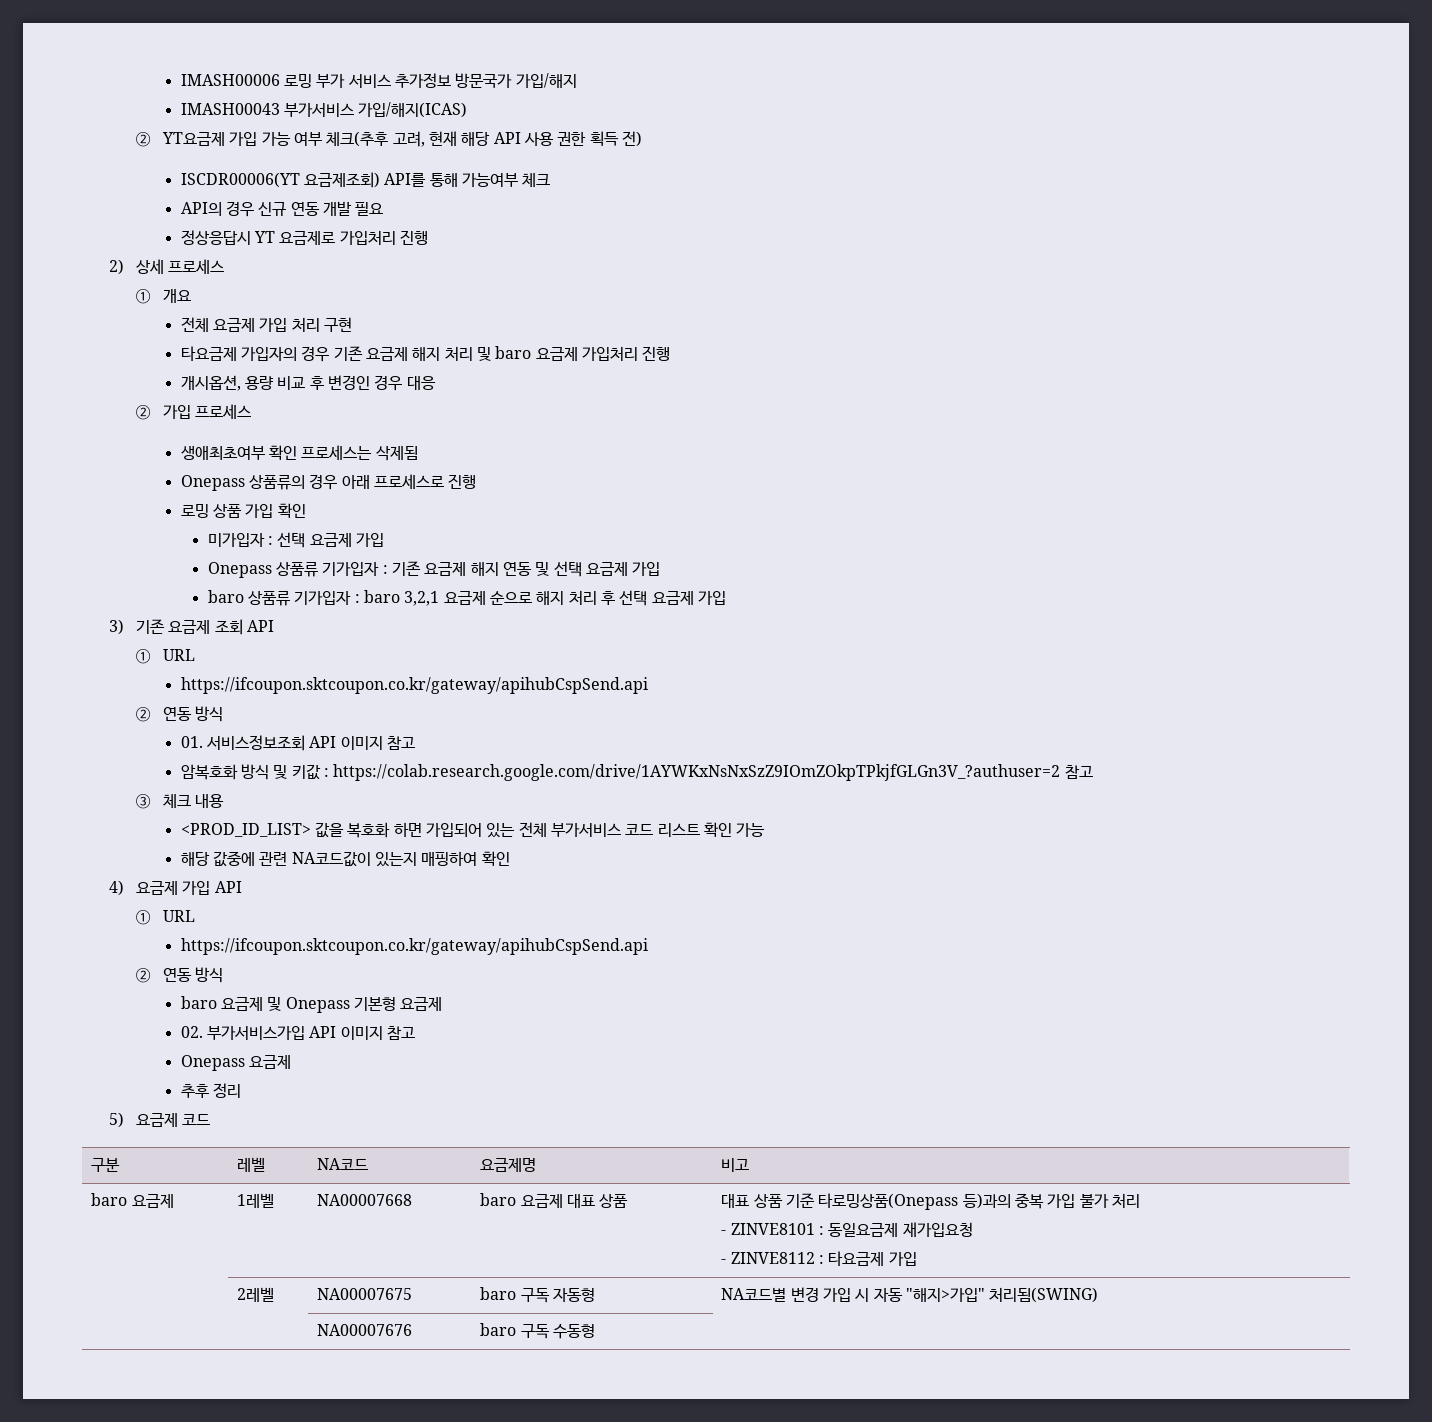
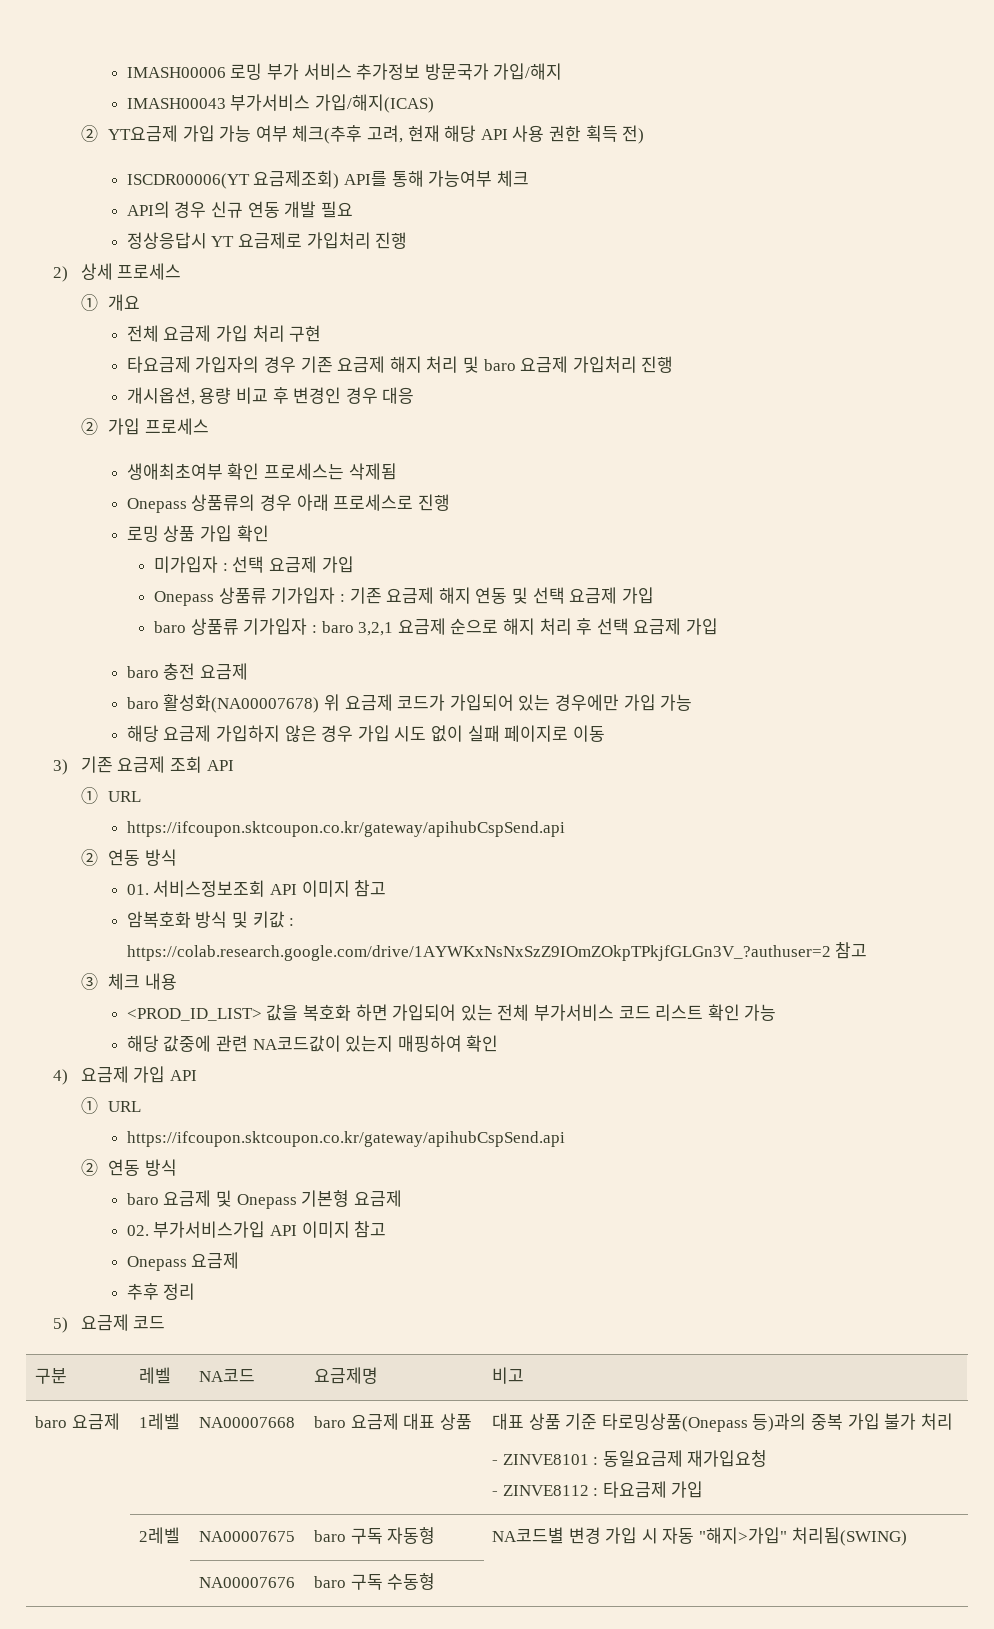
+ baro 충전 요금제
+ baro 활성화(NA00007678) 위 요금제 코드가 가입되어 있는 경우에만 가입 가능
+ 해당 요금제 가입하지 않은 경우 가입 시도 없이 실패 페이지로 이동

